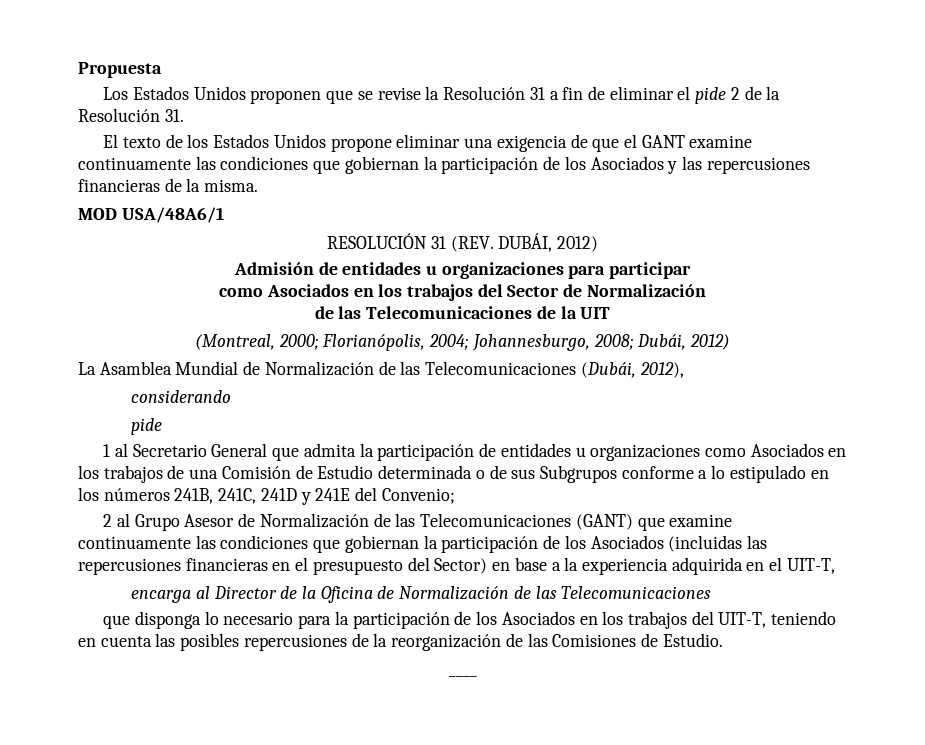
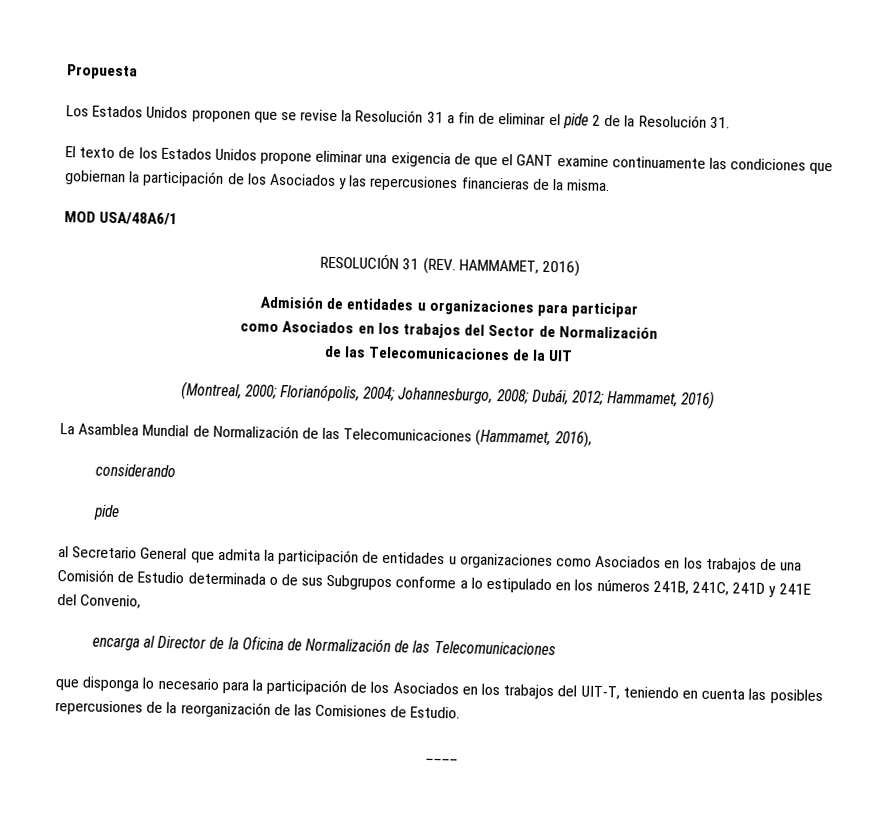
- RESOLUCIÓN 31 (REV. DUBÁI, 2012)
+ RESOLUCIÓN 31 (REV. HAMMAMET, 2016)
- (Montreal, 2000; Florianópolis, 2004; Johannesburgo, 2008; Dubái, 2012)
+ (Montreal, 2000; Florianópolis, 2004; Johannesburgo, 2008; Dubái, 2012; Hammamet, 2016)
- La Asamblea Mundial de Normalización de las Telecomunicaciones (Dubái, 2012),
+ La Asamblea Mundial de Normalización de las Telecomunicaciones (Hammamet, 2016),
- 1 al Secretario General que admita la participación de entidades u organizaciones como Asociados en los trabajos de una Comisión de Estudio determinada o de sus Subgrupos conforme a lo estipulado en los números 241B, 241C, 241D y 241E del Convenio;
- 2 al Grupo Asesor de Normalización de las Telecomunicaciones (GANT) que examine continuamente las condiciones que gobiernan la participación de los Asociados (incluidas las repercusiones financieras en el presupuesto del Sector) en base a la experiencia adquirida en el UIT-T,
+ al Secretario General que admita la participación de entidades u organizaciones como Asociados en los trabajos de una Comisión de Estudio determinada o de sus Subgrupos conforme a lo estipulado en los números 241B, 241C, 241D y 241E del Convenio,

